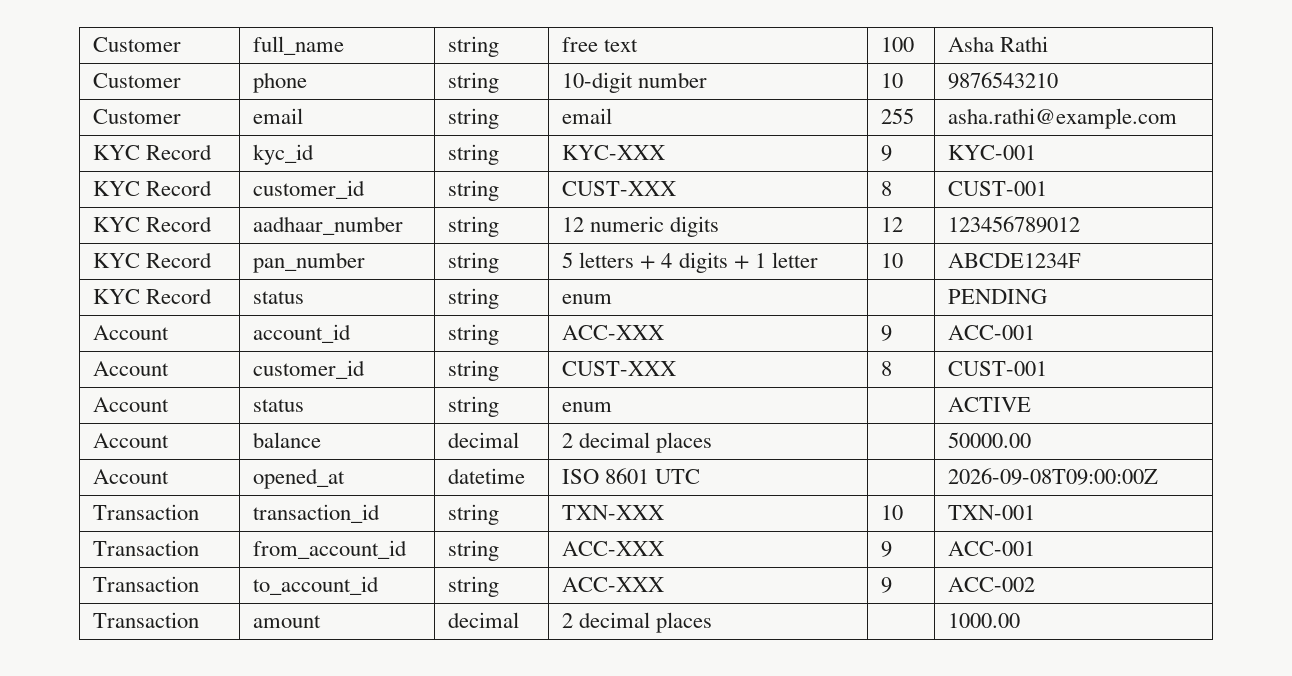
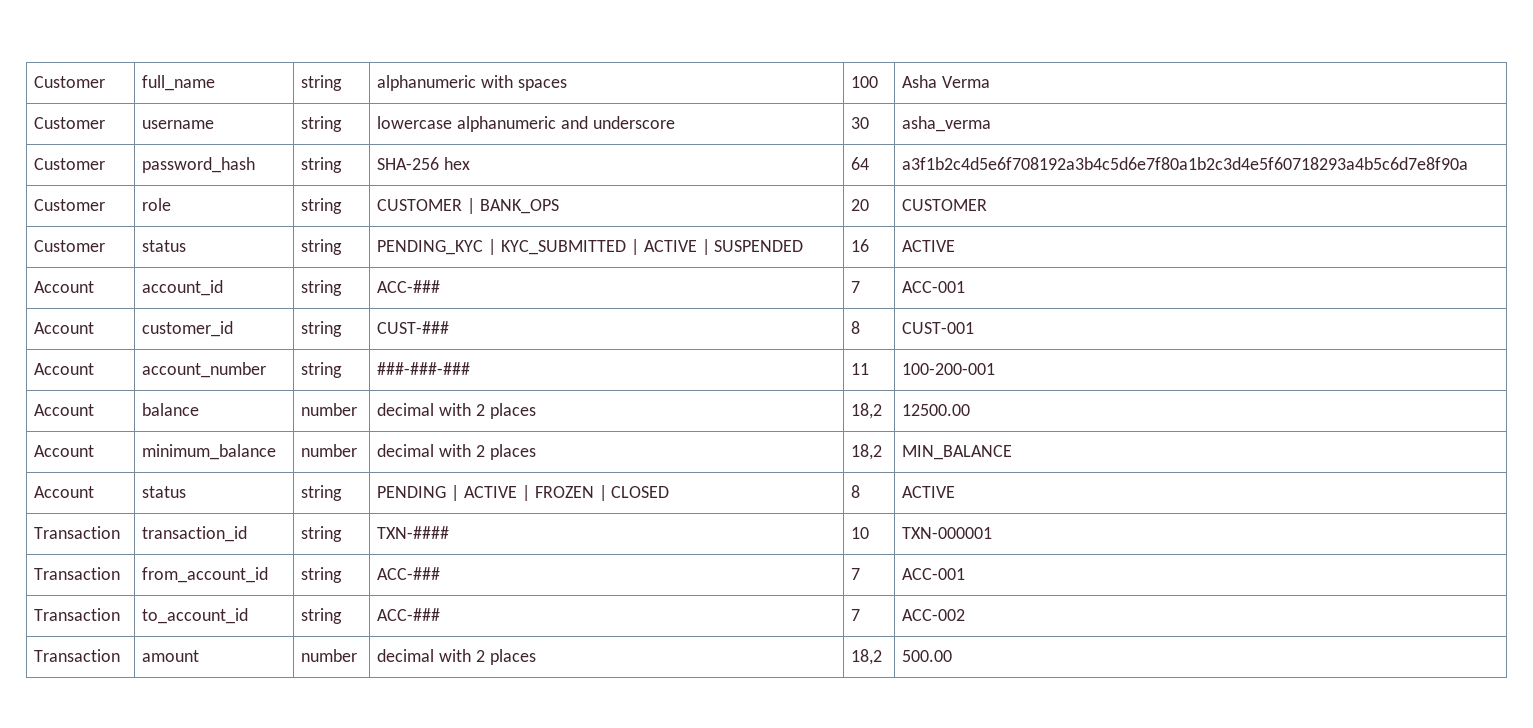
- Customer | full_name | string | free text | 100 | Asha Rathi
- Customer | phone | string | 10-digit number | 10 | 9876543210
- Customer | email | string | email | 255 | asha.rathi@example.com
- KYC Record | kyc_id | string | KYC-XXX | 9 | KYC-001
- KYC Record | customer_id | string | CUST-XXX | 8 | CUST-001
- KYC Record | aadhaar_number | string | 12 numeric digits | 12 | 123456789012
- KYC Record | pan_number | string | 5 letters + 4 digits + 1 letter | 10 | ABCDE1234F
- KYC Record | status | string | enum | | PENDING
+ Customer | full_name | string | alphanumeric with spaces | 100 | Asha Verma
+ Customer | username | string | lowercase alphanumeric and underscore | 30 | asha_verma
+ Customer | password_hash | string | SHA-256 hex | 64 | a3f1b2c4d5e6f708192a3b4c5d6e7f80a1b2c3d4e5f60718293a4b5c6d7e8f90a
+ Customer | role | string | CUSTOMER | BANK_OPS | 20 | CUSTOMER
+ Customer | status | string | PENDING_KYC | KYC_SUBMITTED | ACTIVE | SUSPENDED | 16 | ACTIVE
- Account | account_id | string | ACC-XXX | 9 | ACC-001
+ Account | account_id | string | ACC-### | 7 | ACC-001
- Account | customer_id | string | CUST-XXX | 8 | CUST-001
+ Account | customer_id | string | CUST-### | 8 | CUST-001
- Account | status | string | enum | | ACTIVE
+ Account | account_number | string | ###-###-### | 11 | 100-200-001
- Account | balance | decimal | 2 decimal places | | 50000.00
- Account | opened_at | datetime | ISO 8601 UTC | | 2026-09-08T09:00:00Z
+ Account | balance | number | decimal with 2 places | 18,2 | 12500.00
+ Account | minimum_balance | number | decimal with 2 places | 18,2 | MIN_BALANCE
+ Account | status | string | PENDING | ACTIVE | FROZEN | CLOSED | 8 | ACTIVE
- Transaction | transaction_id | string | TXN-XXX | 10 | TXN-001
+ Transaction | transaction_id | string | TXN-#### | 10 | TXN-000001
- Transaction | from_account_id | string | ACC-XXX | 9 | ACC-001
+ Transaction | from_account_id | string | ACC-### | 7 | ACC-001
- Transaction | to_account_id | string | ACC-XXX | 9 | ACC-002
+ Transaction | to_account_id | string | ACC-### | 7 | ACC-002
- Transaction | amount | decimal | 2 decimal places | | 1000.00
+ Transaction | amount | number | decimal with 2 places | 18,2 | 500.00

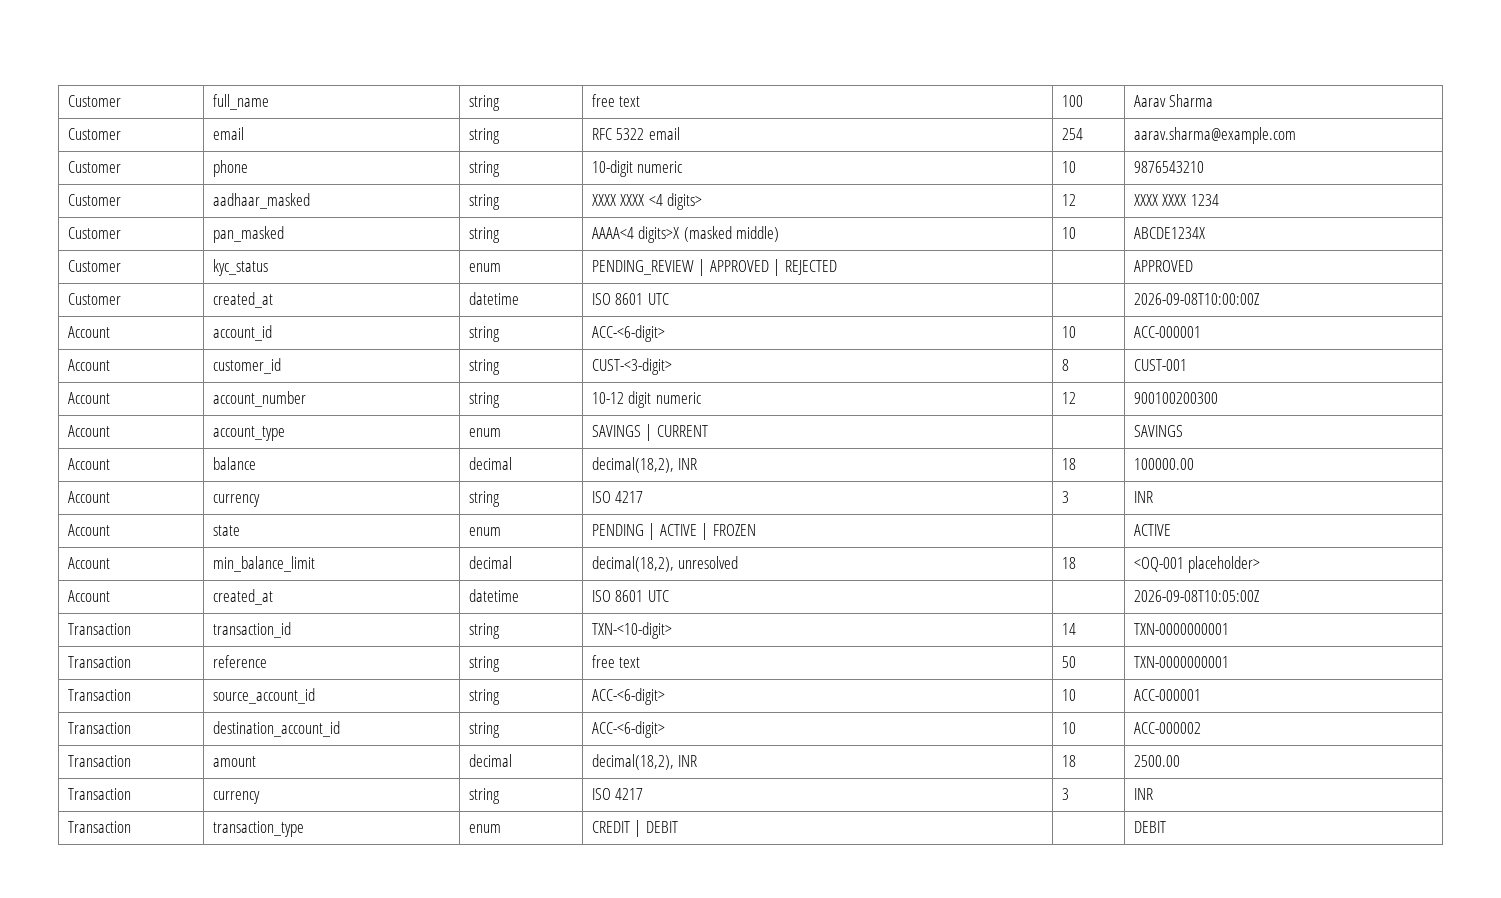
- Customer | full_name | string | alphanumeric with spaces | 100 | Asha Verma
- Customer | username | string | lowercase alphanumeric and underscore | 30 | asha_verma
- Customer | password_hash | string | SHA-256 hex | 64 | a3f1b2c4d5e6f708192a3b4c5d6e7f80a1b2c3d4e5f60718293a4b5c6d7e8f90a
- Customer | role | string | CUSTOMER | BANK_OPS | 20 | CUSTOMER
- Customer | status | string | PENDING_KYC | KYC_SUBMITTED | ACTIVE | SUSPENDED | 16 | ACTIVE
+ Customer | full_name | string | free text | 100 | Aarav Sharma
+ Customer | email | string | RFC 5322 email | 254 | aarav.sharma@example.com
+ Customer | phone | string | 10-digit numeric | 10 | 9876543210
+ Customer | aadhaar_masked | string | XXXX XXXX <4 digits> | 12 | XXXX XXXX 1234
+ Customer | pan_masked | string | AAAA<4 digits>X (masked middle) | 10 | ABCDE1234X
+ Customer | kyc_status | enum | PENDING_REVIEW | APPROVED | REJECTED | | APPROVED
+ Customer | created_at | datetime | ISO 8601 UTC | | 2026-09-08T10:00:00Z
- Account | account_id | string | ACC-### | 7 | ACC-001
+ Account | account_id | string | ACC-<6-digit> | 10 | ACC-000001
- Account | customer_id | string | CUST-### | 8 | CUST-001
+ Account | customer_id | string | CUST-<3-digit> | 8 | CUST-001
- Account | account_number | string | ###-###-### | 11 | 100-200-001
- Account | balance | number | decimal with 2 places | 18,2 | 12500.00
- Account | minimum_balance | number | decimal with 2 places | 18,2 | MIN_BALANCE
- Account | status | string | PENDING | ACTIVE | FROZEN | CLOSED | 8 | ACTIVE
- Transaction | transaction_id | string | TXN-#### | 10 | TXN-000001
- Transaction | from_account_id | string | ACC-### | 7 | ACC-001
- Transaction | to_account_id | string | ACC-### | 7 | ACC-002
- Transaction | amount | number | decimal with 2 places | 18,2 | 500.00
+ Account | account_number | string | 10-12 digit numeric | 12 | 900100200300
+ Account | account_type | enum | SAVINGS | CURRENT | | SAVINGS
+ Account | balance | decimal | decimal(18,2), INR | 18 | 100000.00
+ Account | currency | string | ISO 4217 | 3 | INR
+ Account | state | enum | PENDING | ACTIVE | FROZEN | | ACTIVE
+ Account | min_balance_limit | decimal | decimal(18,2), unresolved | 18 | <OQ-001 placeholder>
+ Account | created_at | datetime | ISO 8601 UTC | | 2026-09-08T10:05:00Z
+ Transaction | transaction_id | string | TXN-<10-digit> | 14 | TXN-0000000001
+ Transaction | reference | string | free text | 50 | TXN-0000000001
+ Transaction | source_account_id | string | ACC-<6-digit> | 10 | ACC-000001
+ Transaction | destination_account_id | string | ACC-<6-digit> | 10 | ACC-000002
+ Transaction | amount | decimal | decimal(18,2), INR | 18 | 2500.00
+ Transaction | currency | string | ISO 4217 | 3 | INR
+ Transaction | transaction_type | enum | CREDIT | DEBIT | | DEBIT

